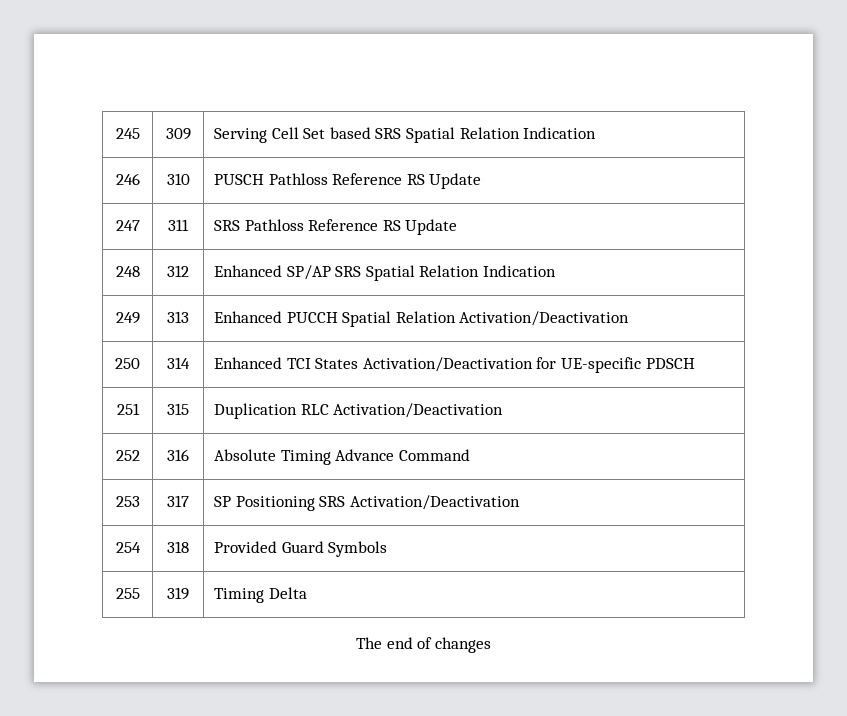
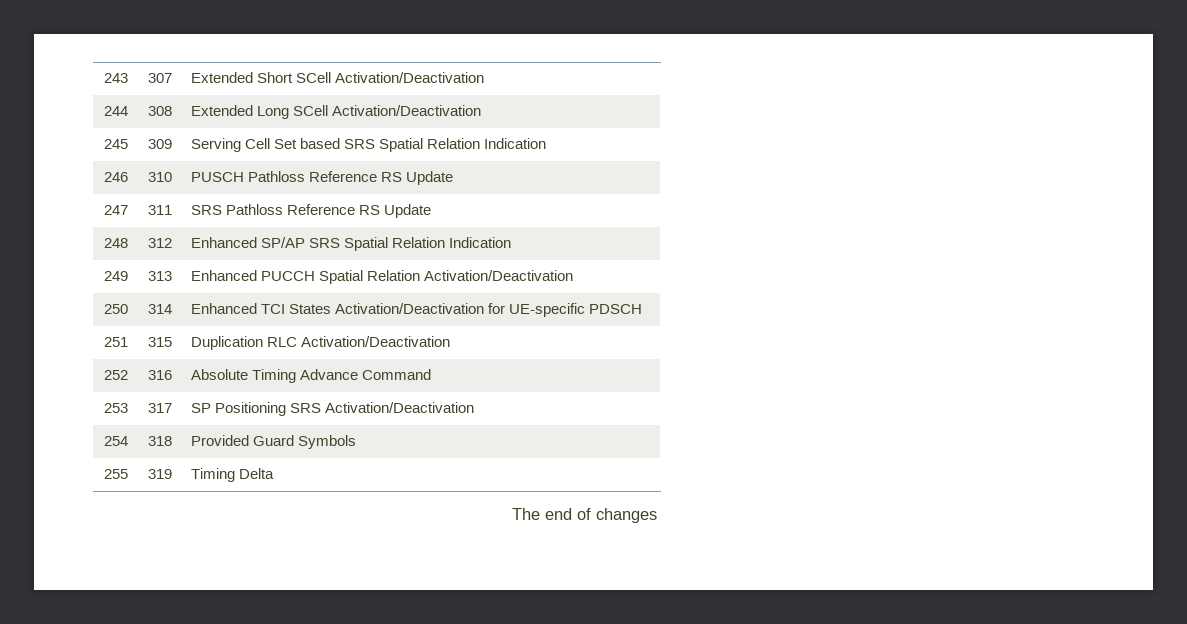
+ 243 | 307 | Extended Short SCell Activation/Deactivation
+ 244 | 308 | Extended Long SCell Activation/Deactivation

